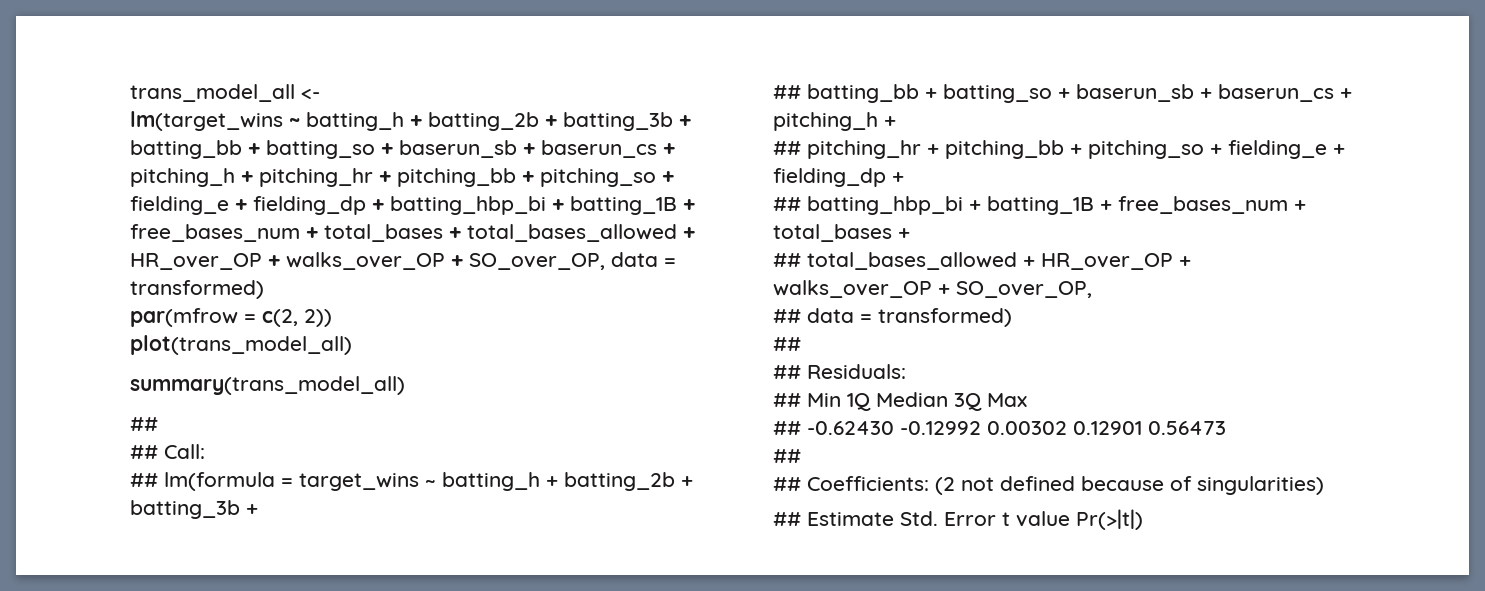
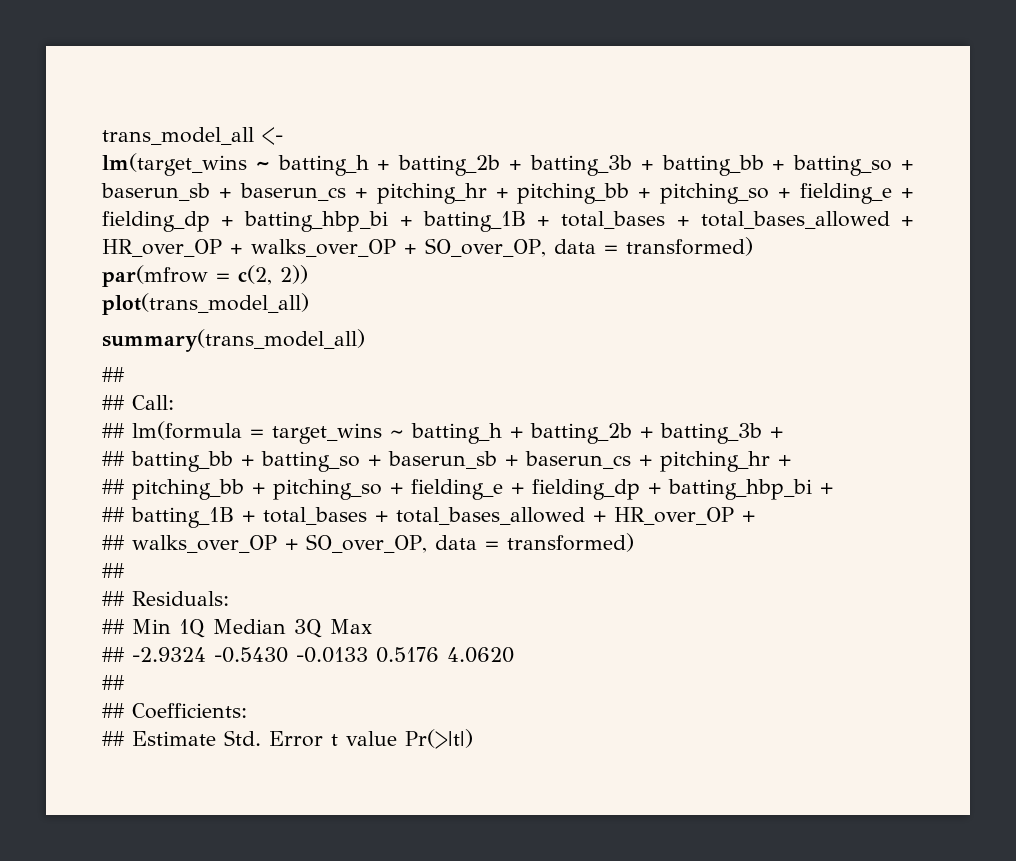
- lm(target_wins ~ batting_h + batting_2b + batting_3b + batting_bb + batting_so + baserun_sb + baserun_cs + pitching_h + pitching_hr + pitching_bb + pitching_so + fielding_e + fielding_dp + batting_hbp_bi + batting_1B + free_bases_num + total_bases + total_bases_allowed + HR_over_OP + walks_over_OP + SO_over_OP, data = transformed)
+ lm(target_wins ~ batting_h + batting_2b + batting_3b + batting_bb + batting_so + baserun_sb + baserun_cs + pitching_hr + pitching_bb + pitching_so + fielding_e + fielding_dp + batting_hbp_bi + batting_1B + total_bases + total_bases_allowed + HR_over_OP + walks_over_OP + SO_over_OP, data = transformed)
- ## batting_bb + batting_so + baserun_sb + baserun_cs + pitching_h +
- ## pitching_hr + pitching_bb + pitching_so + fielding_e + fielding_dp +
- ## batting_hbp_bi + batting_1B + free_bases_num + total_bases +
- ## total_bases_allowed + HR_over_OP + walks_over_OP + SO_over_OP,
- ## data = transformed)
+ ## batting_bb + batting_so + baserun_sb + baserun_cs + pitching_hr +
+ ## pitching_bb + pitching_so + fielding_e + fielding_dp + batting_hbp_bi +
+ ## batting_1B + total_bases + total_bases_allowed + HR_over_OP +
+ ## walks_over_OP + SO_over_OP, data = transformed)
- ## -0.62430 -0.12992 0.00302 0.12901 0.56473
+ ## -2.9324 -0.5430 -0.0133 0.5176 4.0620
  ##
- ## Coefficients: (2 not defined because of singularities)
+ ## Coefficients:

